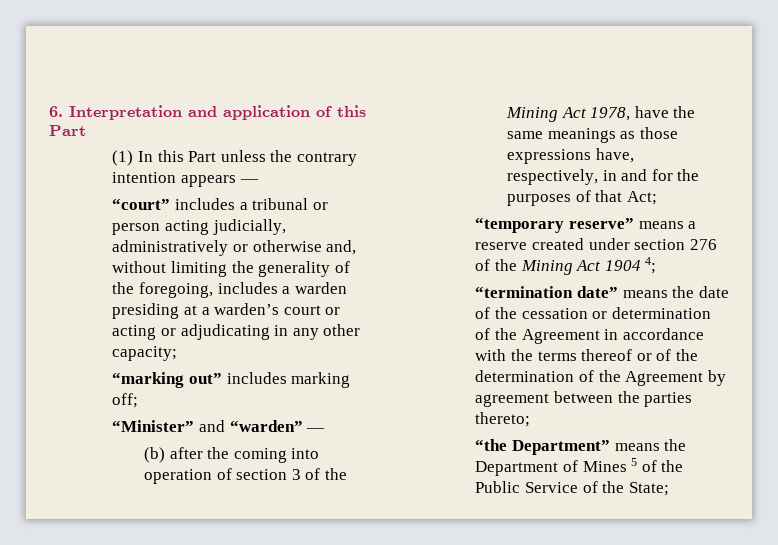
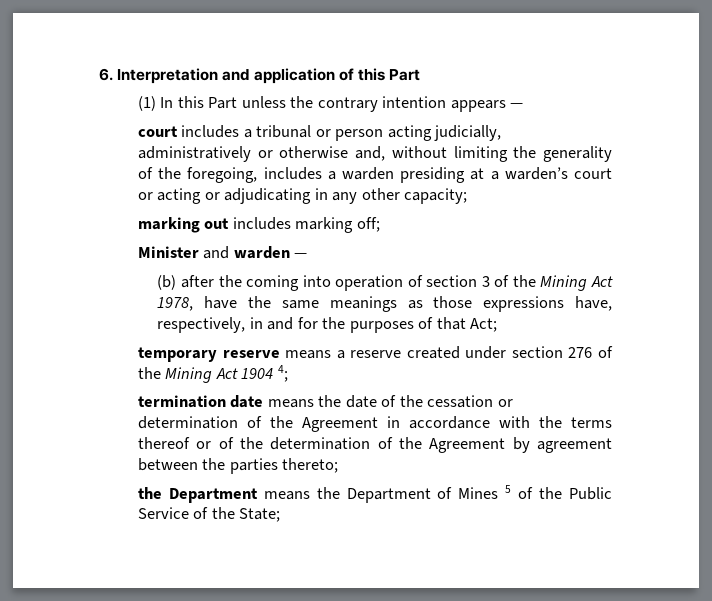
- “court” includes a tribunal or person acting judicially, administratively or otherwise and, without limiting the generality of the foregoing, includes a warden presiding at a warden’s court or acting or adjudicating in any other capacity;
+ court includes a tribunal or person acting judicially, administratively or otherwise and, without limiting the generality of the foregoing, includes a warden presiding at a warden’s court or acting or adjudicating in any other capacity;
- “marking out” includes marking off;
+ marking out includes marking off;
- “Minister” and “warden” —
+ Minister and warden —
- “temporary reserve” means a reserve created under section 276 of the Mining Act 1904 4;
+ temporary reserve means a reserve created under section 276 of the Mining Act 1904 4;
- “termination date” means the date of the cessation or determination of the Agreement in accordance with the terms thereof or of the determination of the Agreement by agreement between the parties thereto;
+ termination date means the date of the cessation or determination of the Agreement in accordance with the terms thereof or of the determination of the Agreement by agreement between the parties thereto;
- “the Department” means the Department of Mines 5 of the Public Service of the State;
+ the Department means the Department of Mines 5 of the Public Service of the State;

